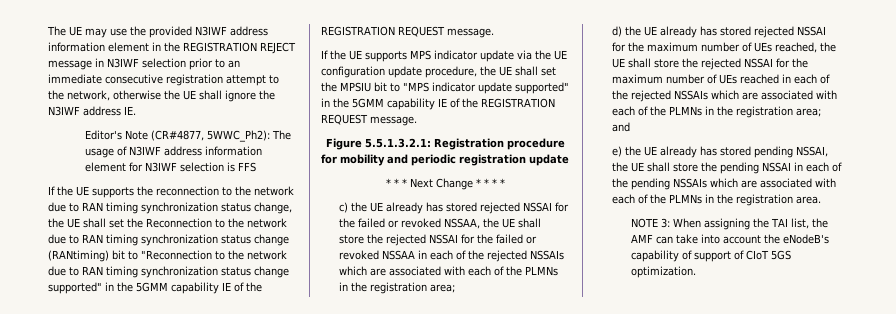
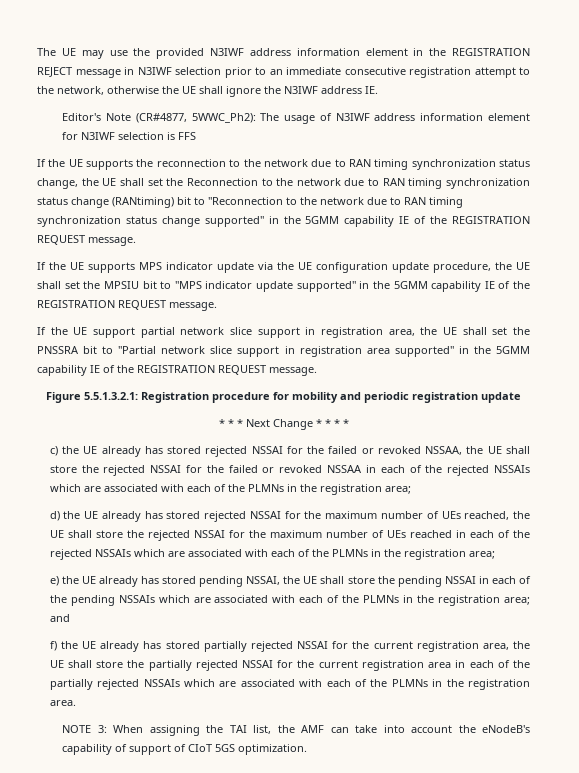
+ If the UE support partial network slice support in registration area, the UE shall set the PNSSRA bit to "Partial network slice support in registration area supported" in the 5GMM capability IE of the REGISTRATION REQUEST message.
- d) the UE already has stored rejected NSSAI for the maximum number of UEs reached, the UE shall store the rejected NSSAI for the maximum number of UEs reached in each of the rejected NSSAIs which are associated with each of the PLMNs in the registration area; and
+ d) the UE already has stored rejected NSSAI for the maximum number of UEs reached, the UE shall store the rejected NSSAI for the maximum number of UEs reached in each of the rejected NSSAIs which are associated with each of the PLMNs in the registration area;
- e) the UE already has stored pending NSSAI, the UE shall store the pending NSSAI in each of the pending NSSAIs which are associated with each of the PLMNs in the registration area.
+ e) the UE already has stored pending NSSAI, the UE shall store the pending NSSAI in each of the pending NSSAIs which are associated with each of the PLMNs in the registration area; and
+ f) the UE already has stored partially rejected NSSAI for the current registration area, the UE shall store the partially rejected NSSAI for the current registration area in each of the partially rejected NSSAIs which are associated with each of the PLMNs in the registration area.

